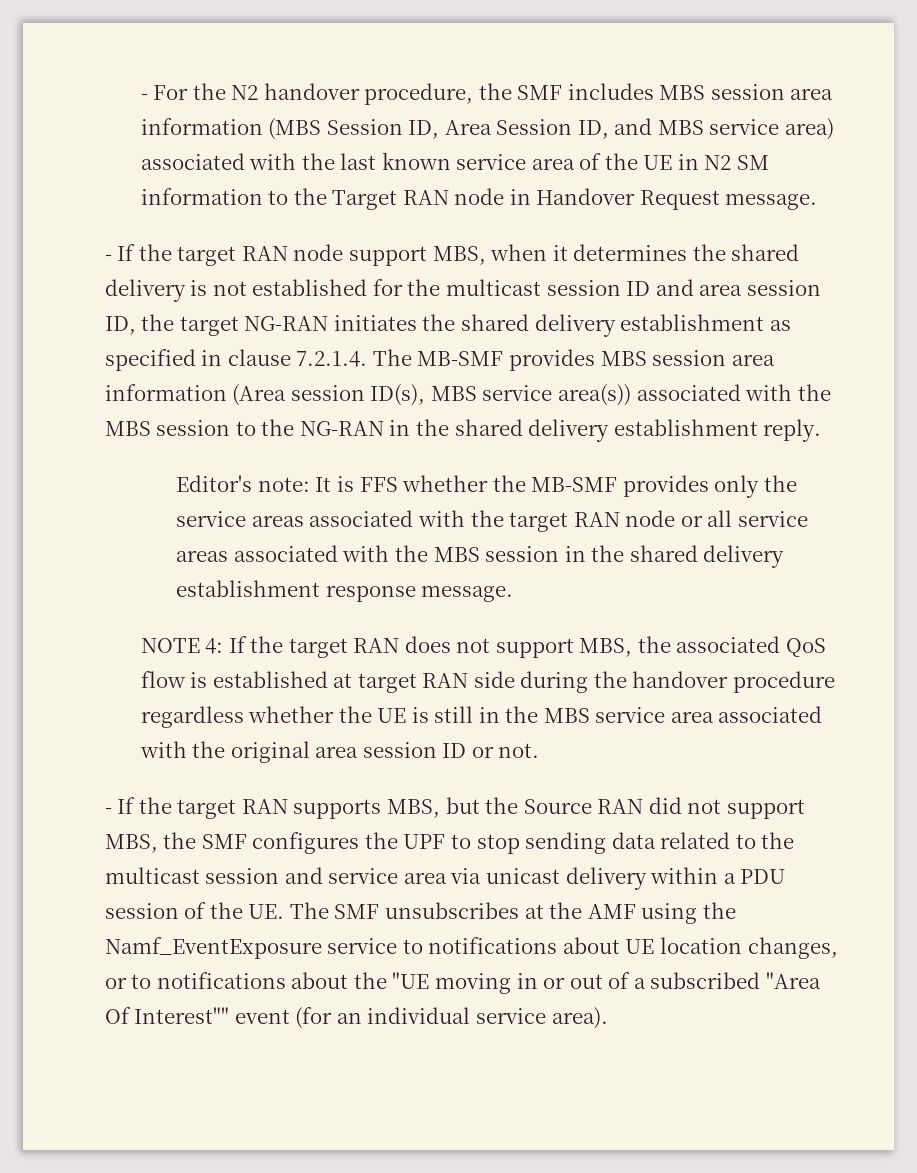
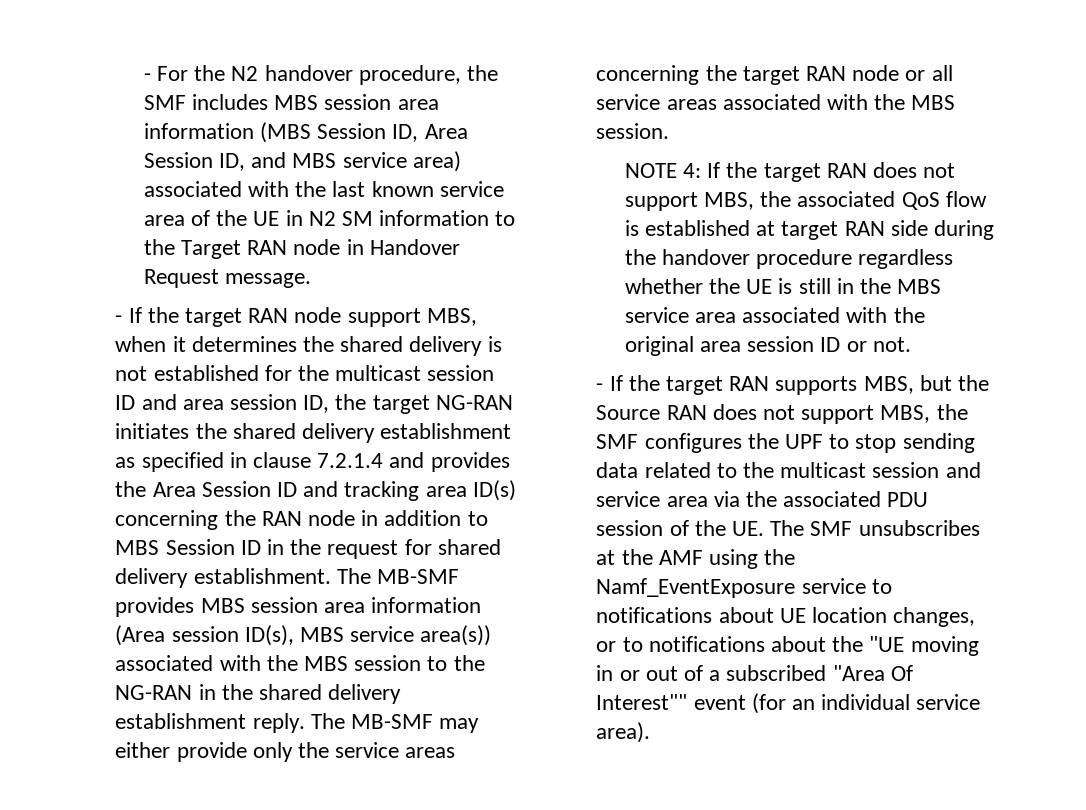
- - If the target RAN node support MBS, when it determines the shared delivery is not established for the multicast session ID and area session ID, the target NG-RAN initiates the shared delivery establishment as specified in clause 7.2.1.4. The MB-SMF provides MBS session area information (Area session ID(s), MBS service area(s)) associated with the MBS session to the NG-RAN in the shared delivery establishment reply.
- Editor's note: It is FFS whether the MB-SMF provides only the service areas associated with the target RAN node or all service areas associated with the MBS session in the shared delivery establishment response message.
+ - If the target RAN node support MBS, when it determines the shared delivery is not established for the multicast session ID and area session ID, the target NG-RAN initiates the shared delivery establishment as specified in clause 7.2.1.4 and provides the Area Session ID and tracking area ID(s) concerning the RAN node in addition to MBS Session ID in the request for shared delivery establishment. The MB-SMF provides MBS session area information (Area session ID(s), MBS service area(s)) associated with the MBS session to the NG-RAN in the shared delivery establishment reply. The MB-SMF may either provide only the service areas concerning the target RAN node or all service areas associated with the MBS session.
- - If the target RAN supports MBS, but the Source RAN did not support MBS, the SMF configures the UPF to stop sending data related to the multicast session and service area via unicast delivery within a PDU session of the UE. The SMF unsubscribes at the AMF using the Namf_EventExposure service to notifications about UE location changes, or to notifications about the "UE moving in or out of a subscribed "Area Of Interest"" event (for an individual service area).
+ - If the target RAN supports MBS, but the Source RAN does not support MBS, the SMF configures the UPF to stop sending data related to the multicast session and service area via the associated PDU session of the UE. The SMF unsubscribes at the AMF using the Namf_EventExposure service to notifications about UE location changes, or to notifications about the "UE moving in or out of a subscribed "Area Of Interest"" event (for an individual service area).

